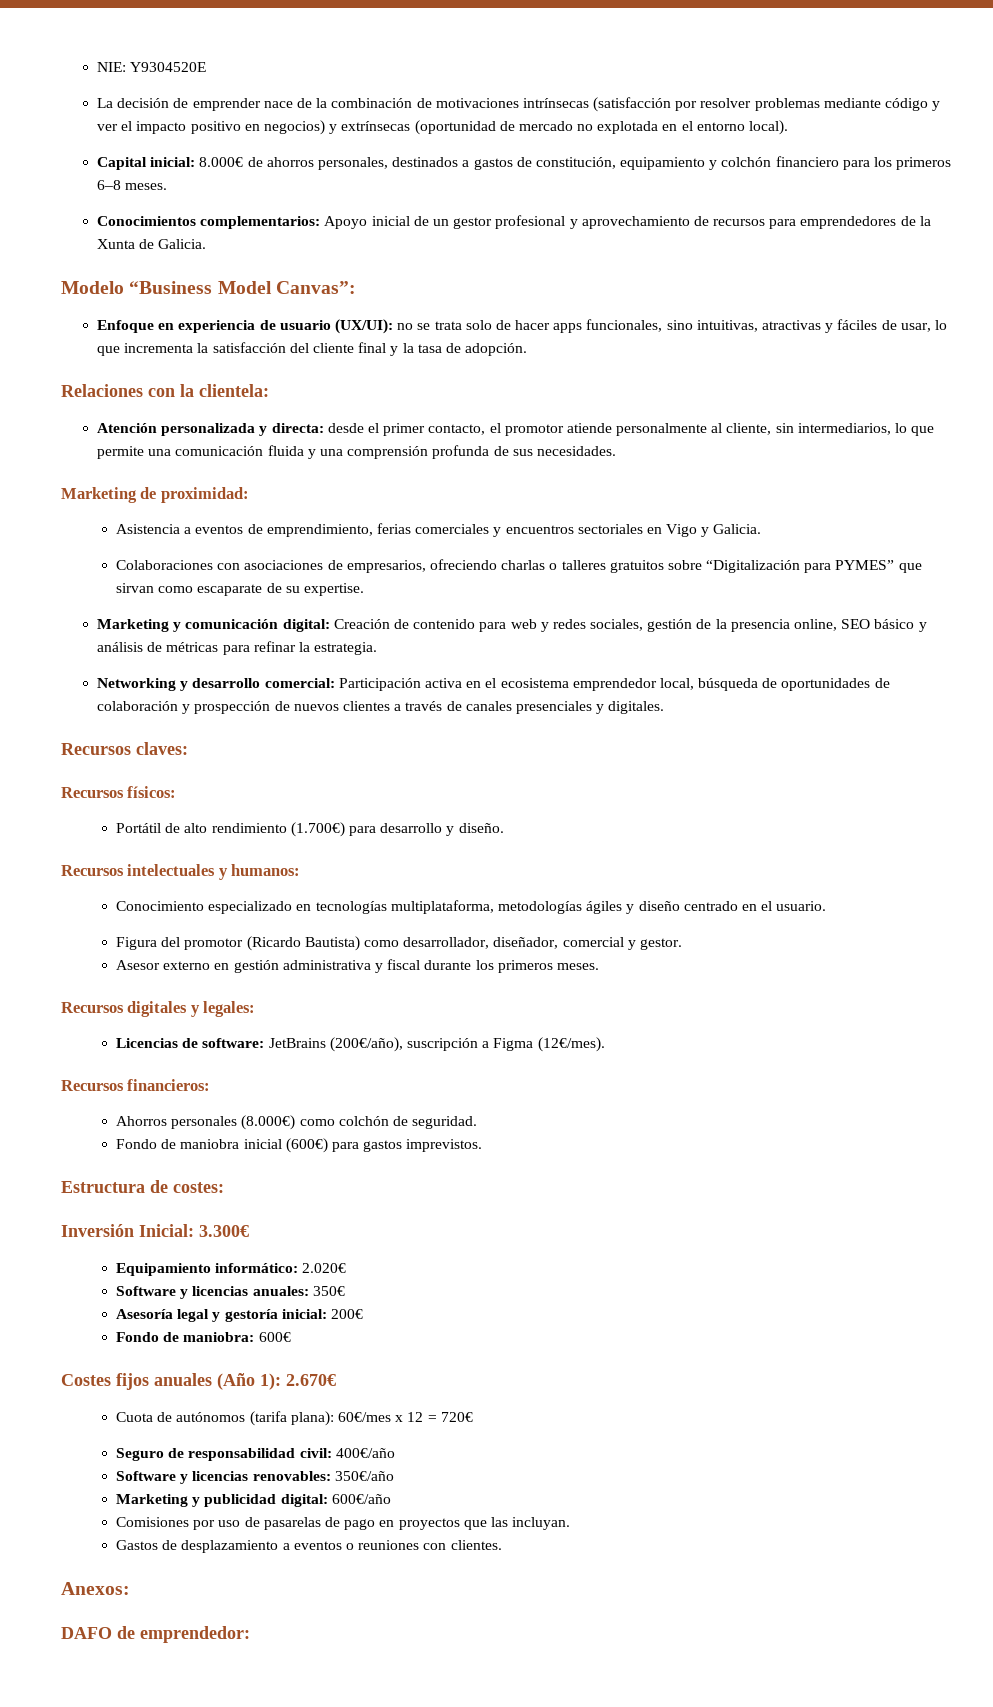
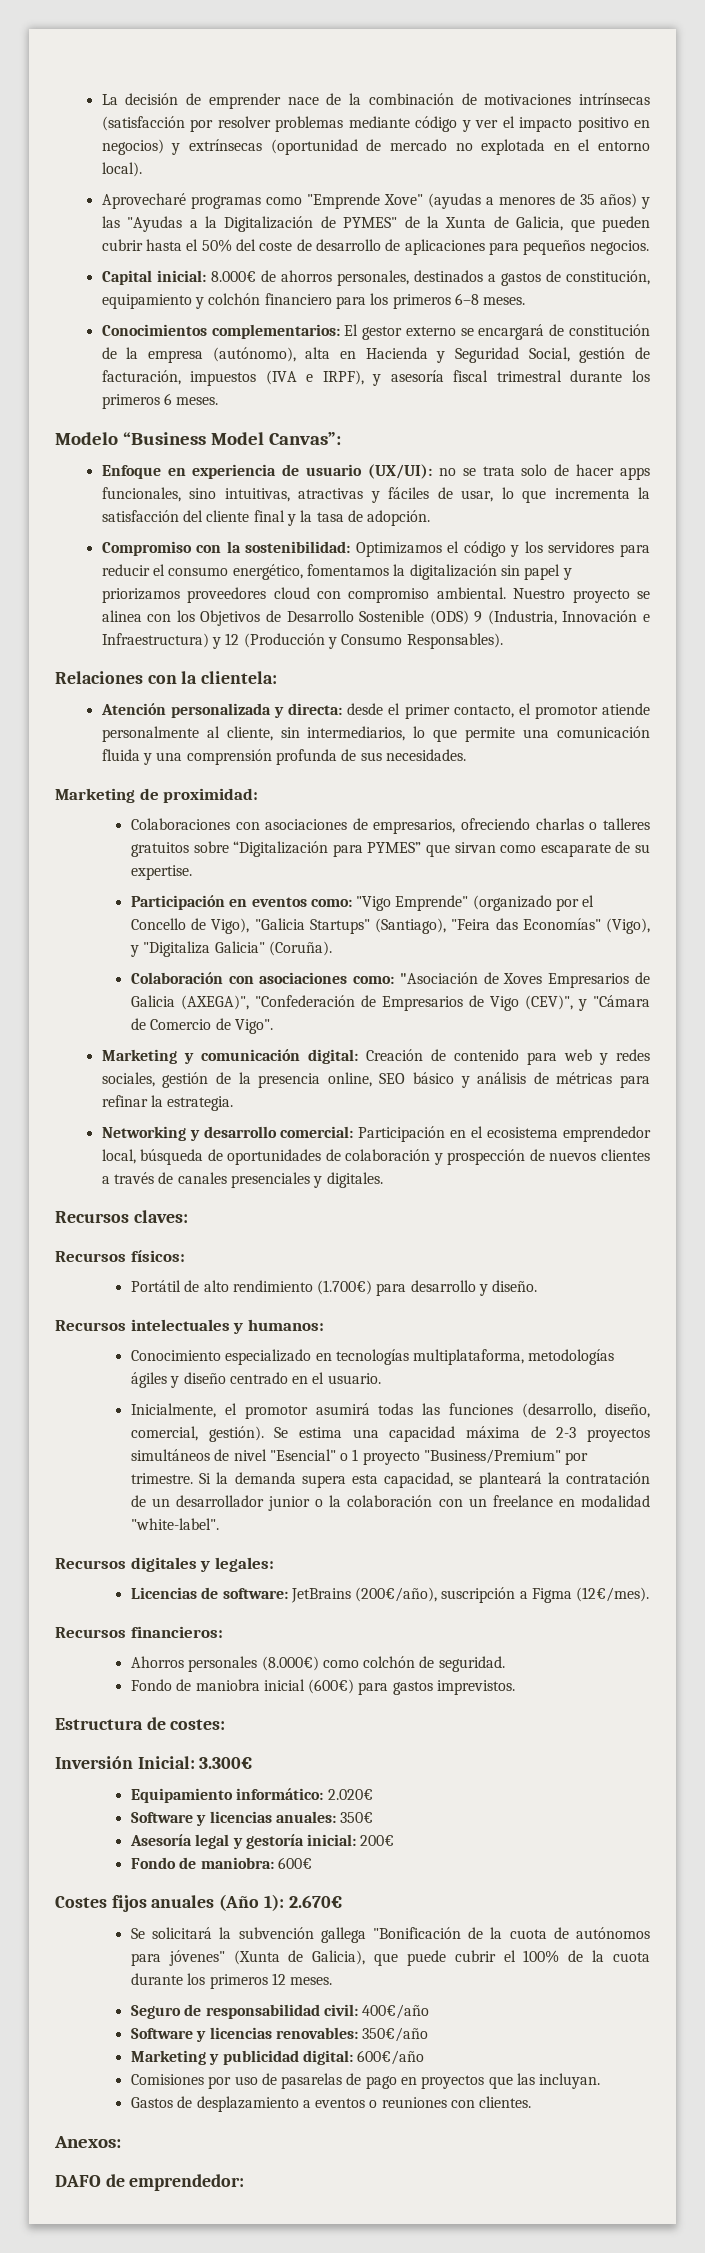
- NIE: Y9304520E
+ Aprovecharé programas como "Emprende Xove" (ayudas a menores de 35 años) y las "Ayudas a la Digitalización de PYMES" de la Xunta de Galicia, que pueden cubrir hasta el 50% del coste de desarrollo de aplicaciones para pequeños negocios.
- Conocimientos complementarios: Apoyo inicial de un gestor profesional y aprovechamiento de recursos para emprendedores de la Xunta de Galicia.
+ Conocimientos complementarios: El gestor externo se encargará de constitución de la empresa (autónomo), alta en Hacienda y Seguridad Social, gestión de facturación, impuestos (IVA e IRPF), y asesoría fiscal trimestral durante los primeros 6 meses.
+ Compromiso con la sostenibilidad: Optimizamos el código y los servidores para reducir el consumo energético, fomentamos la digitalización sin papel y priorizamos proveedores cloud con compromiso ambiental. Nuestro proyecto se alinea con los Objetivos de Desarrollo Sostenible (ODS) 9 (Industria, Innovación e Infraestructura) y 12 (Producción y Consumo Responsables).
- Asistencia a eventos de emprendimiento, ferias comerciales y encuentros sectoriales en Vigo y Galicia.
+ Participación en eventos como: "Vigo Emprende" (organizado por el Concello de Vigo), "Galicia Startups" (Santiago), "Feira das Economías" (Vigo), y "Digitaliza Galicia" (Coruña).
+ Colaboración con asociaciones como: "Asociación de Xoves Empresarios de Galicia (AXEGA)", "Confederación de Empresarios de Vigo (CEV)", y "Cámara de Comercio de Vigo".
- Networking y desarrollo comercial: Participación activa en el ecosistema emprendedor local, búsqueda de oportunidades de colaboración y prospección de nuevos clientes a través de canales presenciales y digitales.
+ Networking y desarrollo comercial: Participación en el ecosistema emprendedor local, búsqueda de oportunidades de colaboración y prospección de nuevos clientes a través de canales presenciales y digitales.
- Figura del promotor (Ricardo Bautista) como desarrollador, diseñador, comercial y gestor.
- Asesor externo en gestión administrativa y fiscal durante los primeros meses.
+ Inicialmente, el promotor asumirá todas las funciones (desarrollo, diseño, comercial, gestión). Se estima una capacidad máxima de 2-3 proyectos simultáneos de nivel "Esencial" o 1 proyecto "Business/Premium" por trimestre. Si la demanda supera esta capacidad, se planteará la contratación de un desarrollador junior o la colaboración con un freelance en modalidad "white-label".
- Cuota de autónomos (tarifa plana): 60€/mes x 12 = 720€
+ Se solicitará la subvención gallega "Bonificación de la cuota de autónomos para jóvenes" (Xunta de Galicia), que puede cubrir el 100% de la cuota durante los primeros 12 meses.

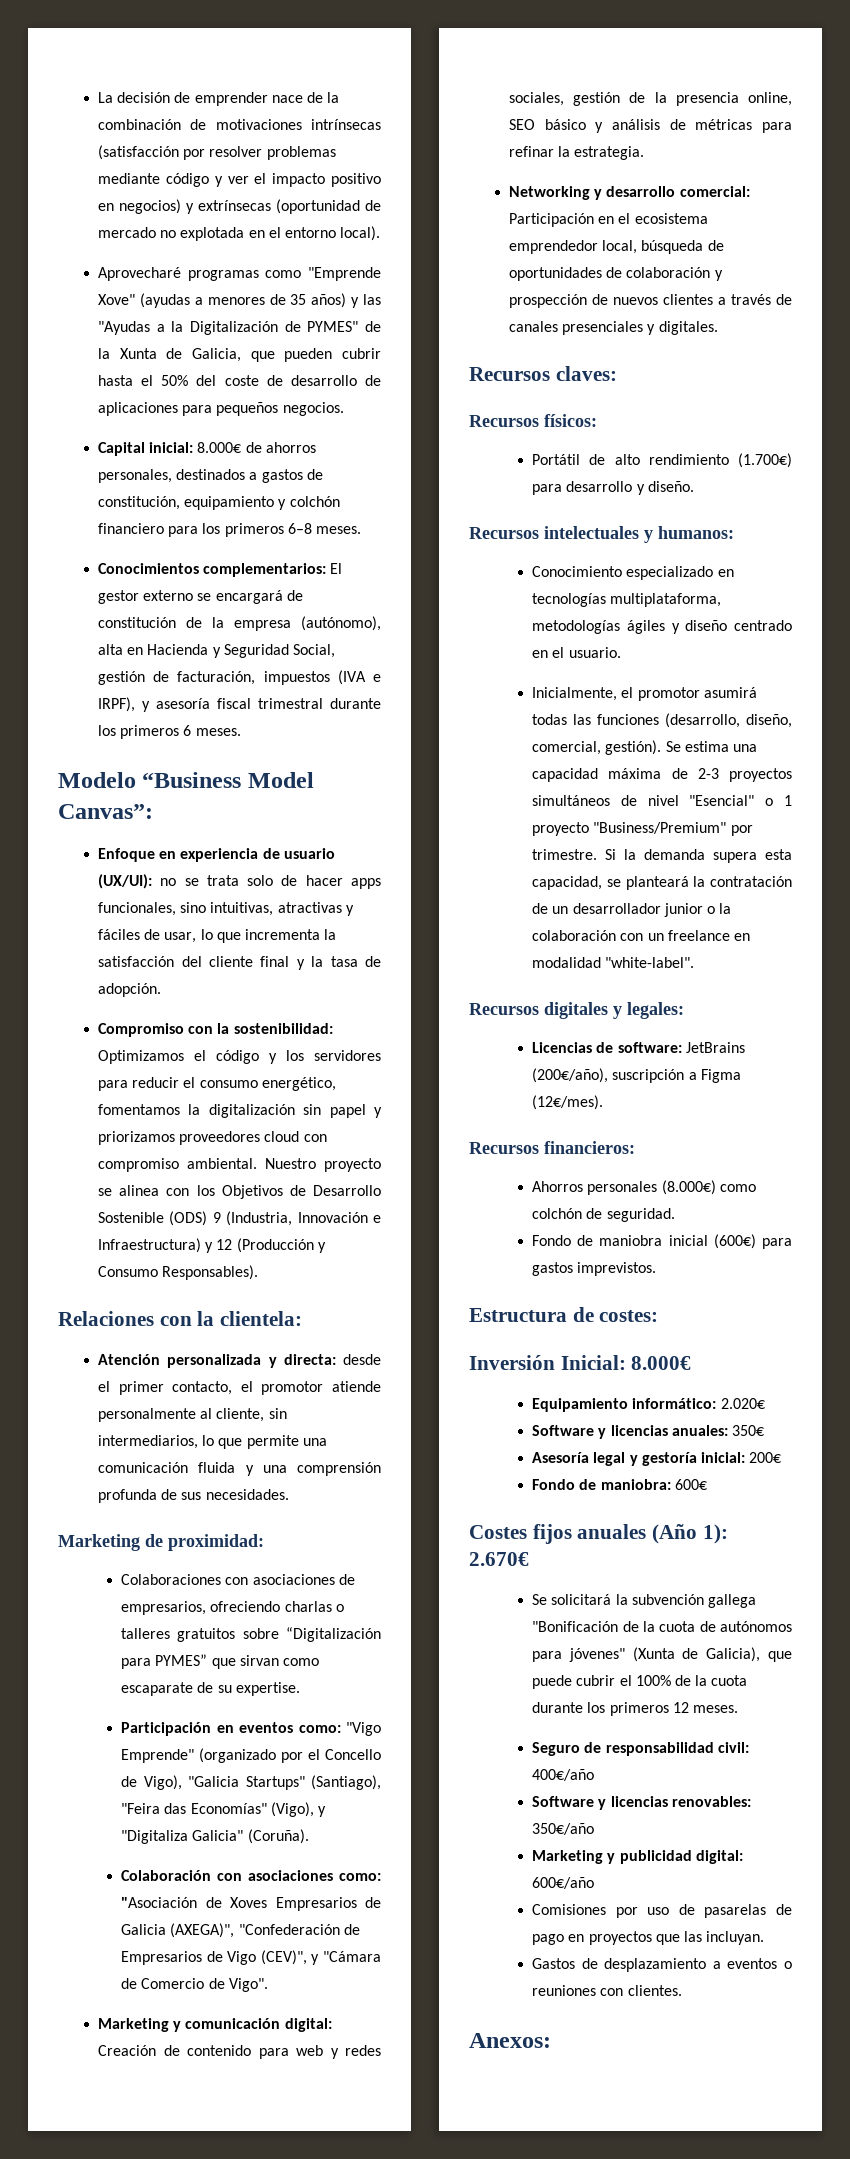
- Inversión Inicial: 3.300€
+ Inversión Inicial: 8.000€
- DAFO de emprendedor:

